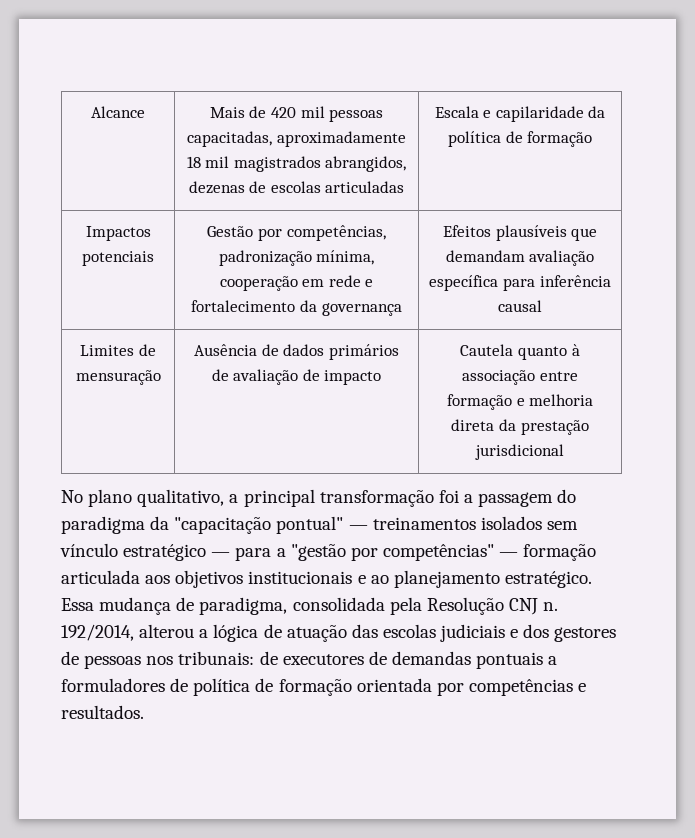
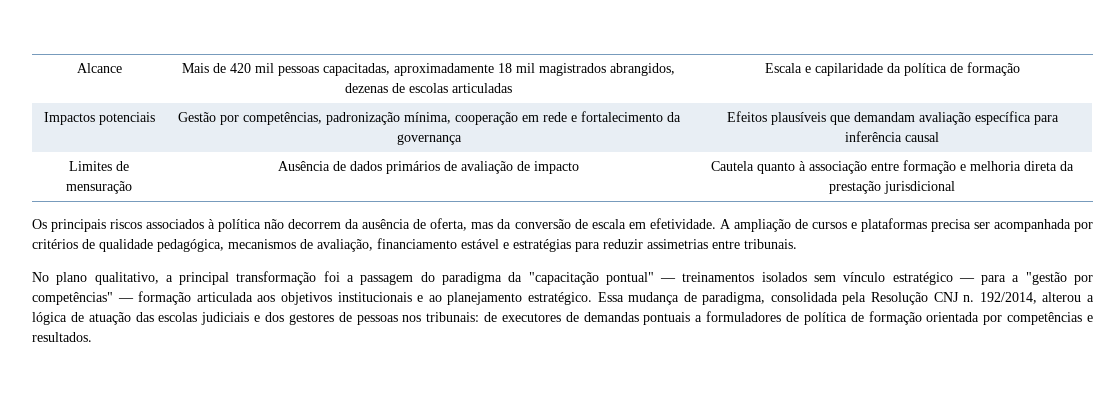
+ Os principais riscos associados à política não decorrem da ausência de oferta, mas da conversão de escala em efetividade. A ampliação de cursos e plataformas precisa ser acompanhada por critérios de qualidade pedagógica, mecanismos de avaliação, financiamento estável e estratégias para reduzir assimetrias entre tribunais.

